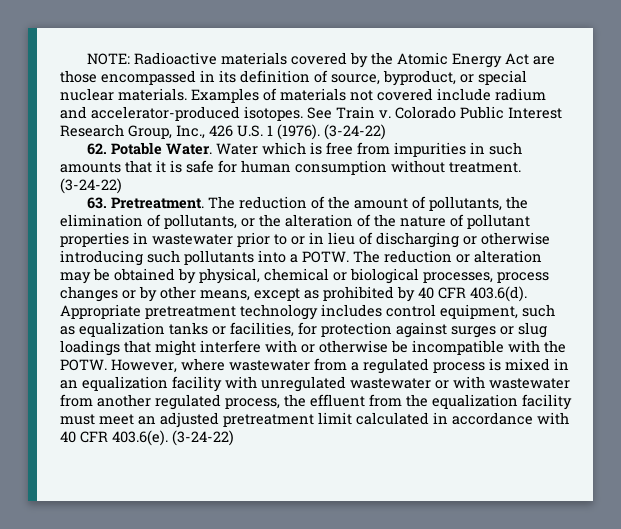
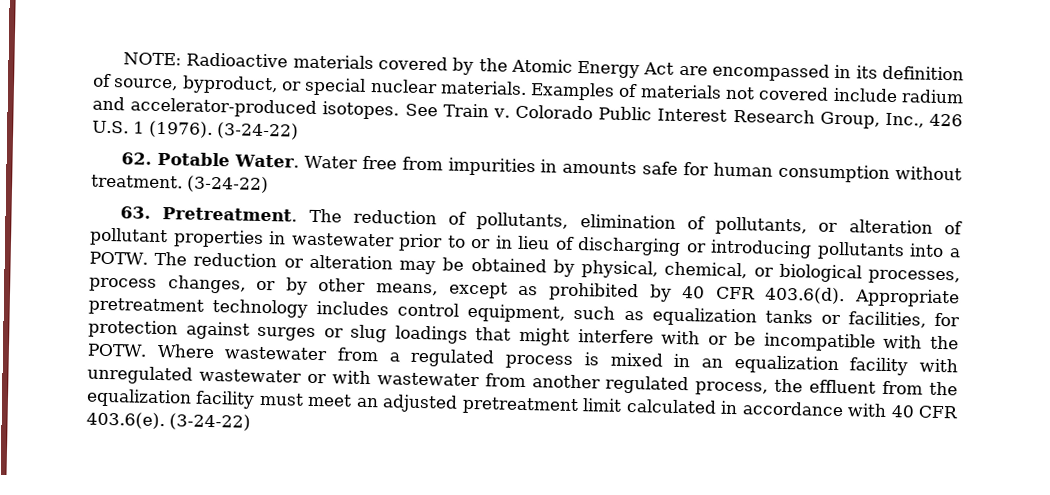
- NOTE: Radioactive materials covered by the Atomic Energy Act are those encompassed in its definition of source, byproduct, or special nuclear materials.
+ NOTE: Radioactive materials covered by the Atomic Energy Act are encompassed in its definition of source, byproduct, or special nuclear materials.
- Water which is free from impurities in such amounts that it is safe for human consumption without treatment.
+ Water free from impurities in amounts safe for human consumption without treatment.
- The reduction of the amount of pollutants, the elimination of pollutants, or the alteration of the nature of pollutant properties in wastewater prior to or in lieu of discharging or otherwise introducing such pollutants into a POTW.
+ The reduction of pollutants, elimination of pollutants, or alteration of pollutant properties in wastewater prior to or in lieu of discharging or introducing pollutants into a POTW.
- The reduction or alteration may be obtained by physical, chemical or biological processes, process changes or by other means, except as prohibited by 40 CFR 403.6(d). Appropriate pretreatment technology includes control equipment, such as equalization tanks or facilities, for protection against surges or slug loadings that might interfere with or otherwise be incompatible with the POTW.
+ The reduction or alteration may be obtained by physical, chemical, or biological processes, process changes, or by other means, except as prohibited by 40 CFR 403.6(d). Appropriate pretreatment technology includes control equipment, such as equalization tanks or facilities, for protection against surges or slug loadings that might interfere with or be incompatible with the POTW.
- However, where wastewater from a regulated process is mixed in an equalization facility with unregulated wastewater or with wastewater from another regulated process, the effluent from the equalization facility must meet an adjusted pretreatment limit calculated in accordance with 40 CFR 403.6(e). (3-24-22)
+ Where wastewater from a regulated process is mixed in an equalization facility with unregulated wastewater or with wastewater from another regulated process, the effluent from the equalization facility must meet an adjusted pretreatment limit calculated in accordance with 40 CFR 403.6(e). (3-24-22)

